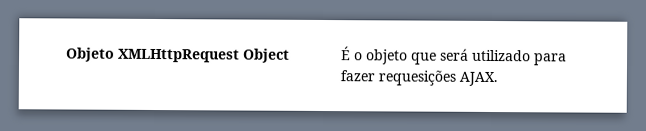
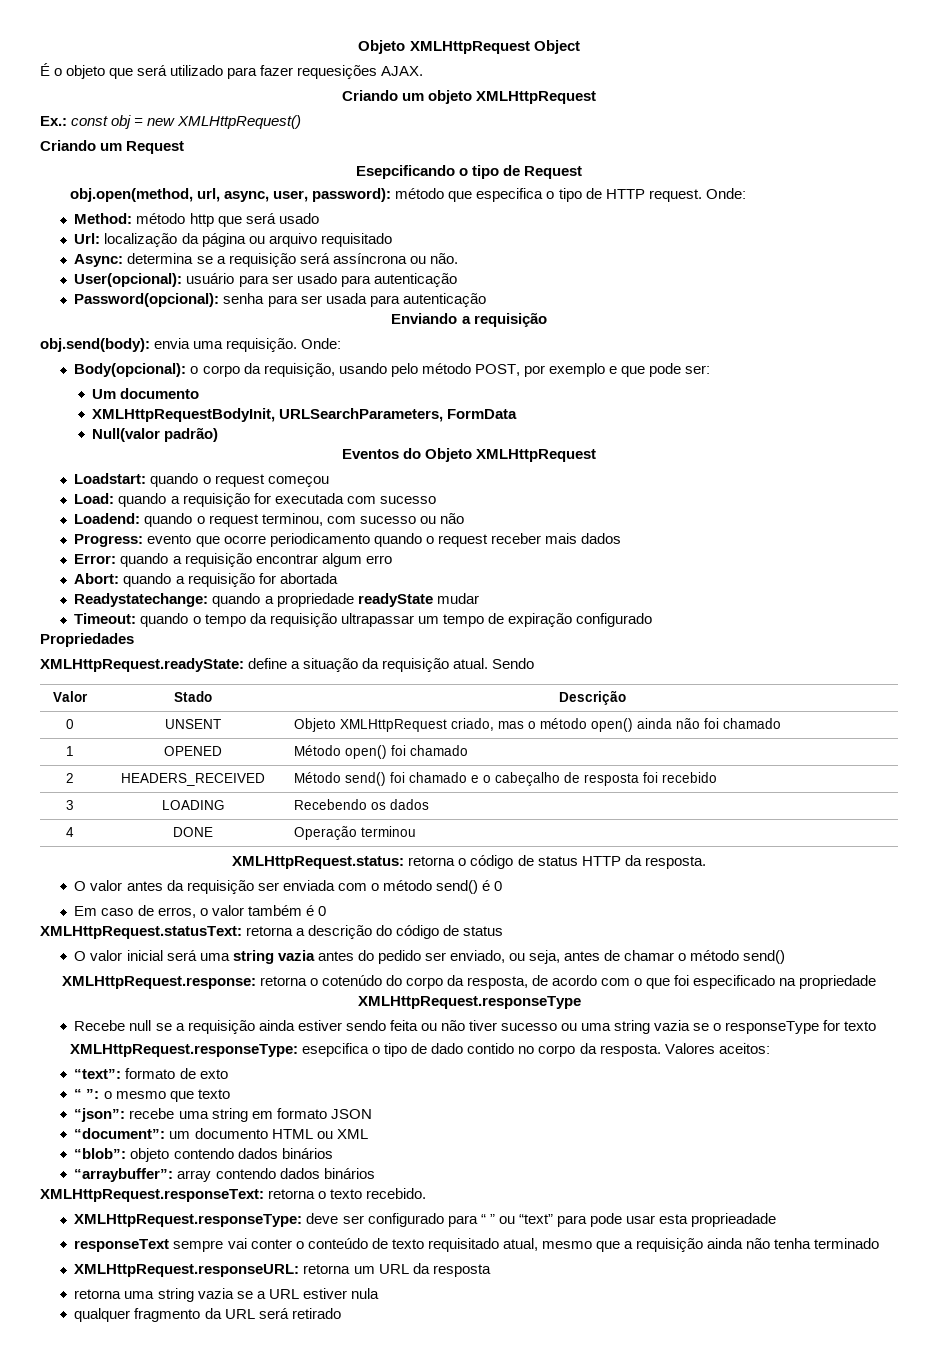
+ Criando um objeto XMLHttpRequest
+ Ex.: const obj = new XMLHttpRequest()
+ Criando um Request
+ Esepcificando o tipo de Request
+ obj.open(method, url, async, user, password): método que especifica o tipo de HTTP request. Onde:
+ Method: método http que será usado
+ Url: localização da página ou arquivo requisitado
+ Async: determina se a requisição será assíncrona ou não.
+ User(opcional): usuário para ser usado para autenticação
+ Password(opcional): senha para ser usada para autenticação
+ Enviando a requisição
+ obj.send(body): envia uma requisição. Onde:
+ Body(opcional): o corpo da requisição, usando pelo método POST, por exemplo e que pode ser:
+ Um documento
+ XMLHttpRequestBodyInit, URLSearchParameters, FormData
+ Null(valor padrão)
+ Eventos do Objeto XMLHttpRequest
+ Loadstart: quando o request começou
+ Load: quando a requisição for executada com sucesso
+ Loadend: quando o request terminou, com sucesso ou não
+ Progress: evento que ocorre periodicamento quando o request receber mais dados
+ Error: quando a requisição encontrar algum erro
+ Abort: quando a requisição for abortada
+ Readystatechange: quando a propriedade readyState mudar
+ Timeout: quando o tempo da requisição ultrapassar um tempo de expiração configurado
+ Propriedades
+ XMLHttpRequest.readyState: define a situação da requisição atual. Sendo
+ Valor | Stado | Descrição
+ 0 | UNSENT | Objeto XMLHttpRequest criado, mas o método open() ainda não foi chamado
+ 1 | OPENED | Método open() foi chamado
+ 2 | HEADERS_RECEIVED | Método send() foi chamado e o cabeçalho de resposta foi recebido
+ 3 | LOADING | Recebendo os dados
+ 4 | DONE | Operação terminou
+ XMLHttpRequest.status: retorna o código de status HTTP da resposta.
+ O valor antes da requisição ser enviada com o método send() é 0
+ Em caso de erros, o valor também é 0
+ XMLHttpRequest.statusText: retorna a descrição do código de status
+ O valor inicial será uma string vazia antes do pedido ser enviado, ou seja, antes de chamar o método send()
+ XMLHttpRequest.response: retorna o cotenúdo do corpo da resposta, de acordo com o que foi especificado na propriedade XMLHttpRequest.responseType
+ Recebe null se a requisição ainda estiver sendo feita ou não tiver sucesso ou uma string vazia se o responseType for texto
+ XMLHttpRequest.responseType: esepcifica o tipo de dado contido no corpo da resposta. Valores aceitos:
+ “text”: formato de exto
+ “ ”: o mesmo que texto
+ “json”: recebe uma string em formato JSON
+ “document”: um documento HTML ou XML
+ “blob”: objeto contendo dados binários
+ “arraybuffer”: array contendo dados binários
+ XMLHttpRequest.responseText: retorna o texto recebido.
+ XMLHttpRequest.responseType: deve ser configurado para “ ” ou “text” para pode usar esta proprieadade
+ responseText sempre vai conter o conteúdo de texto requisitado atual, mesmo que a requisição ainda não tenha terminado
+ XMLHttpRequest.responseURL: retorna um URL da resposta
+ retorna uma string vazia se a URL estiver nula
+ qualquer fragmento da URL será retirado

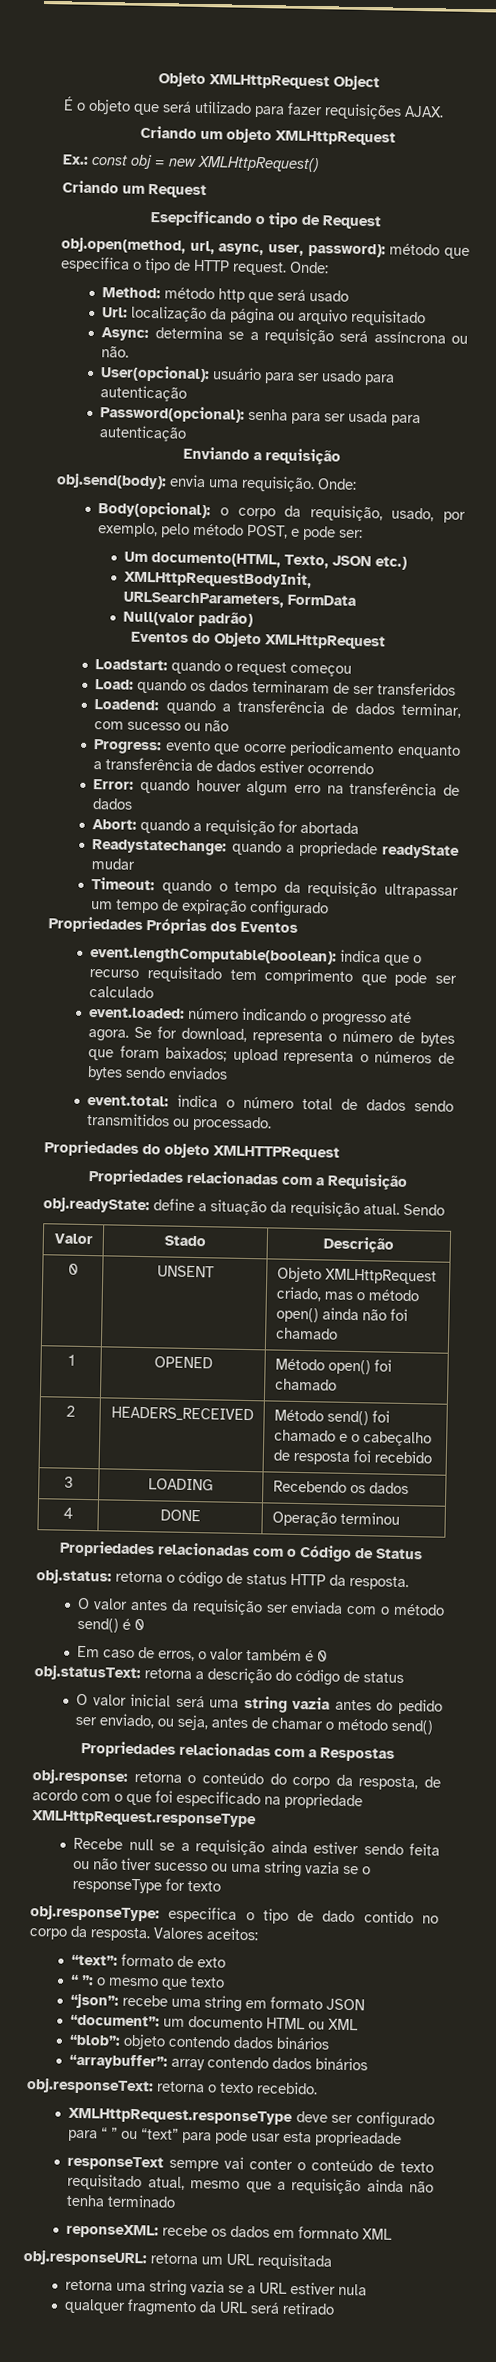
- É o objeto que será utilizado para fazer requesições AJAX.
+ É o objeto que será utilizado para fazer requisições AJAX.
- Body(opcional): o corpo da requisição, usando pelo método POST, por exemplo e que pode ser:
+ Body(opcional): o corpo da requisição, usado, por exemplo, pelo método POST, e pode ser:
- Um documento
+ Um documento(HTML, Texto, JSON etc.)
- Load: quando a requisição for executada com sucesso
- Loadend: quando o request terminou, com sucesso ou não
+ Load: quando os dados terminaram de ser transferidos
+ Loadend: quando a transferência de dados terminar, com sucesso ou não
- Progress: evento que ocorre periodicamento quando o request receber mais dados
+ Progress: evento que ocorre periodicamento enquanto a transferência de dados estiver ocorrendo
- Error: quando a requisição encontrar algum erro
+ Error: quando houver algum erro na transferência de dados
- Propriedades
- XMLHttpRequest.readyState: define a situação da requisição atual.
+ Propriedades Próprias dos Eventos
+ event.lengthComputable(boolean): indica que o recurso requisitado tem comprimento que pode ser calculado
+ event.loaded: número indicando o progresso até agora. Se for download, representa o número de bytes que foram baixados; upload representa o números de bytes sendo enviados
+ event.total: indica o número total de dados sendo transmitidos ou processado.
+ Propriedades do objeto XMLHTTPRequest
+ Propriedades relacionadas com a Requisição
+ obj.readyState: define a situação da requisição atual.
- XMLHttpRequest.status: retorna o código de status HTTP da resposta.
+ Propriedades relacionadas com o Código de Status
+ obj.status: retorna o código de status HTTP da resposta.
- XMLHttpRequest.statusText: retorna a descrição do código de status
+ obj.statusText: retorna a descrição do código de status
- XMLHttpRequest.response: retorna o cotenúdo do corpo da resposta, de acordo com o que foi especificado na propriedade XMLHttpRequest.responseType
+ Propriedades relacionadas com a Respostas
+ obj.response: retorna o conteúdo do corpo da resposta, de acordo com o que foi especificado na propriedade XMLHttpRequest.responseType
- XMLHttpRequest.responseType: esepcifica o tipo de dado contido no corpo da resposta.
+ obj.responseType: especifica o tipo de dado contido no corpo da resposta.
- XMLHttpRequest.responseText: retorna o texto recebido.
+ obj.responseText: retorna o texto recebido.
- XMLHttpRequest.responseType: deve ser configurado para “ ” ou “text” para pode usar esta proprieadade
+ XMLHttpRequest.responseType deve ser configurado para “ ” ou “text” para pode usar esta proprieadade
- XMLHttpRequest.responseURL: retorna um URL da resposta
+ reponseXML: recebe os dados em formnato XML
+ obj.responseURL: retorna um URL requisitada

